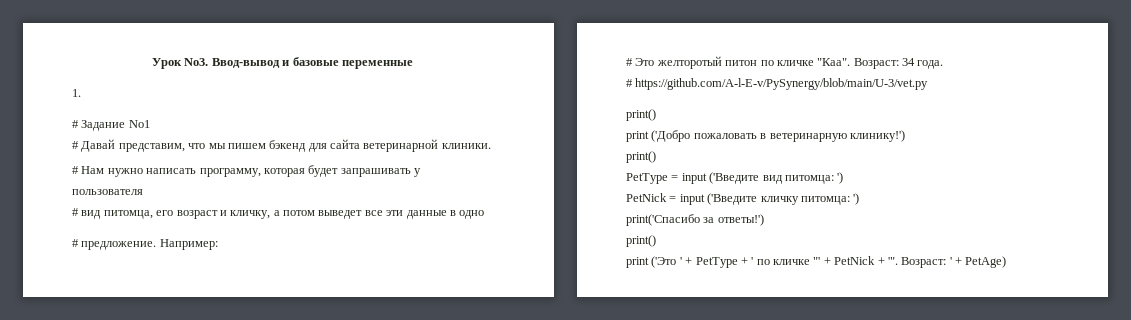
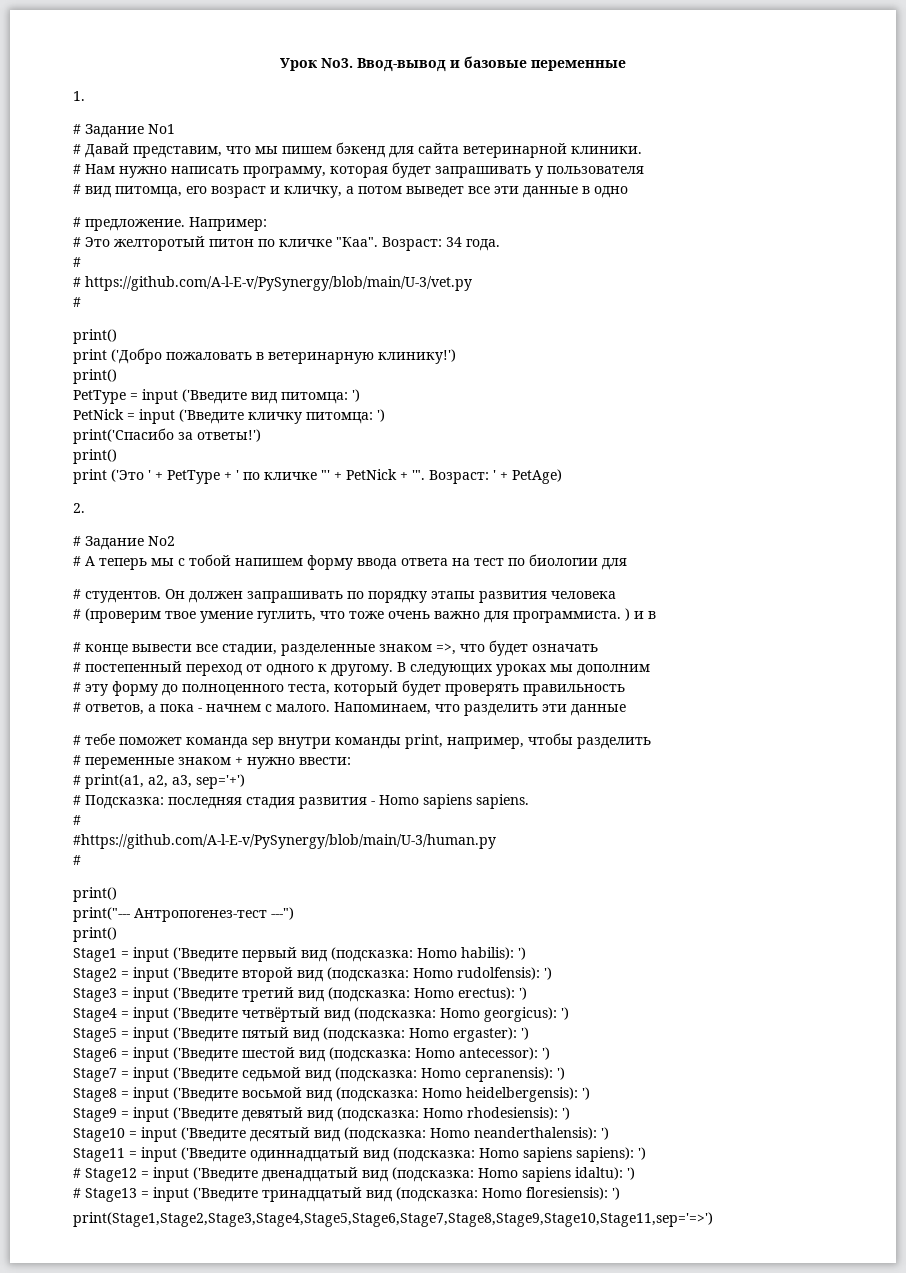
  Возраст: 34 года.
+ #
  # https://github.com/A-l-E-v/PySynergy/blob/main/U-3/vet.py
+ #
+ 2.
+ # Задание No2
+ # А теперь мы с тобой напишем форму ввода ответа на тест по биологии для
+ # студентов. Он должен запрашивать по порядку этапы развития человека
+ # (проверим твое умение гуглить, что тоже очень важно для программиста. ) и в
+ # конце вывести все стадии, разделенные знаком =>, что будет означать
+ # постепенный переход от одного к другому. В следующих уроках мы дополним
+ # эту форму до полноценного теста, который будет проверять правильность
+ # ответов, а пока - начнем с малого. Напоминаем, что разделить эти данные
+ # тебе поможет команда sep внутри команды print, например, чтобы разделить
+ # переменные знаком + нужно ввести:
+ # print(a1, a2, a3, sep='+')
+ # Подсказка: последняя стадия развития - Homo sapiens sapiens.
+ #
+ #https://github.com/A-l-E-v/PySynergy/blob/main/U-3/human.py
+ #
+ print()
+ print("--- Антропогенез-тест ---")
+ print()
+ Stage1 = input ('Введите первый вид (подсказка: Homo habilis): ')
+ Stage2 = input ('Введите второй вид (подсказка: Homo rudolfensis): ')
+ Stage3 = input ('Введите третий вид (подсказка: Homo erectus): ')
+ Stage4 = input ('Введите четвёртый вид (подсказка: Homo georgicus): ')
+ Stage5 = input ('Введите пятый вид (подсказка: Homo ergaster): ')
+ Stage6 = input ('Введите шестой вид (подсказка: Homo antecessor): ')
+ Stage7 = input ('Введите седьмой вид (подсказка: Homo cepranensis): ')
+ Stage8 = input ('Введите восьмой вид (подсказка: Homo heidelbergensis): ')
+ Stage9 = input ('Введите девятый вид (подсказка: Homo rhodesiensis): ')
+ Stage10 = input ('Введите десятый вид (подсказка: Homo neanderthalensis): ')
+ Stage11 = input ('Введите одиннадцатый вид (подсказка: Homo sapiens sapiens): ')
+ # Stage12 = input ('Введите двенадцатый вид (подсказка: Homo sapiens idaltu): ')
+ # Stage13 = input ('Введите тринадцатый вид (подсказка: Homo floresiensis): ')
+ print(Stage1,Stage2,Stage3,Stage4,Stage5,Stage6,Stage7,Stage8,Stage9,Stage10,Stage11,sep='=>')

